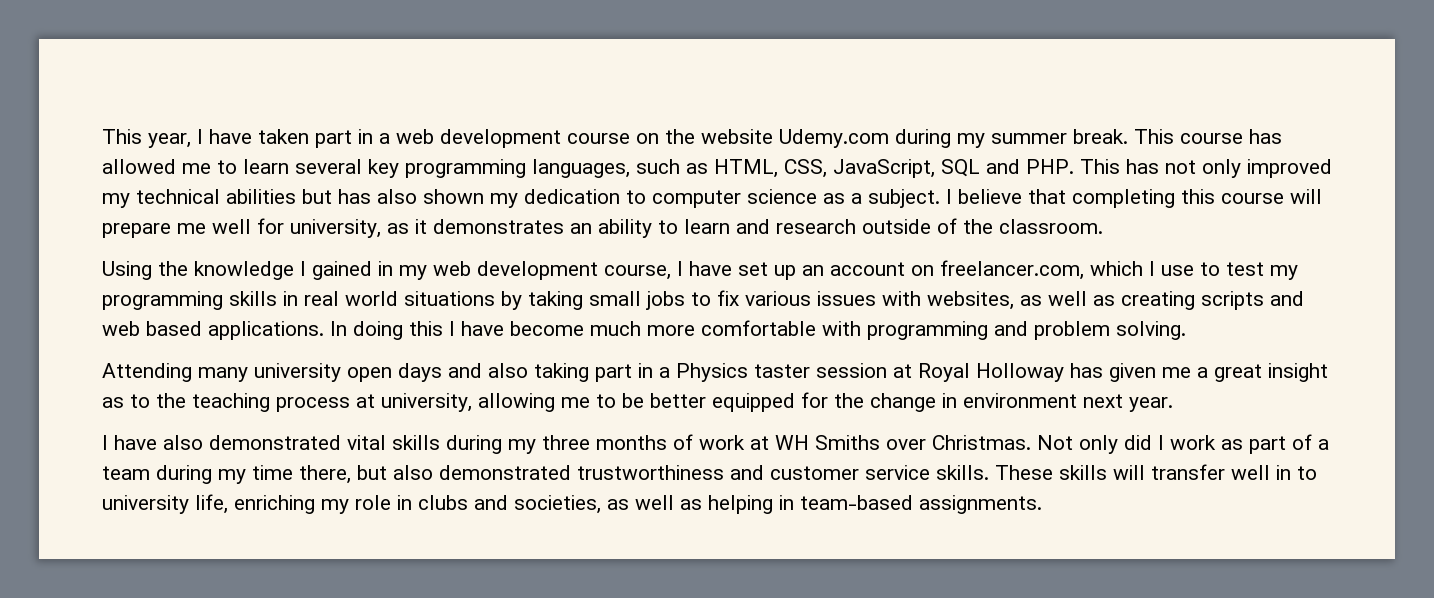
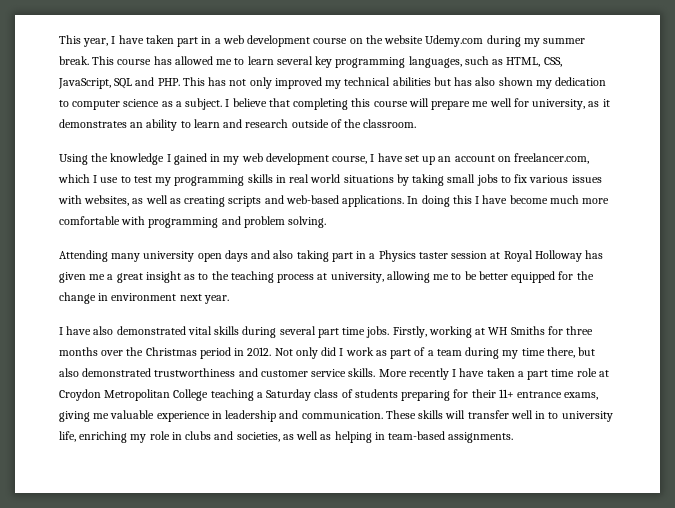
- Using the knowledge I gained in my web development course, I have set up an account on freelancer.com, which I use to test my programming skills in real world situations by taking small jobs to fix various issues with websites, as well as creating scripts and web based applications.
+ Using the knowledge I gained in my web development course, I have set up an account on freelancer.com, which I use to test my programming skills in real world situations by taking small jobs to fix various issues with websites, as well as creating scripts and web-based applications.
- I have also demonstrated vital skills during my three months of work at WH Smiths over Christmas.
+ I have also demonstrated vital skills during several part time jobs. Firstly, working at WH Smiths for three months over the Christmas period in 2012.
+ More recently I have taken a part time role at Croydon Metropolitan College teaching a Saturday class of students preparing for their 11+ entrance exams, giving me valuable experience in leadership and communication.

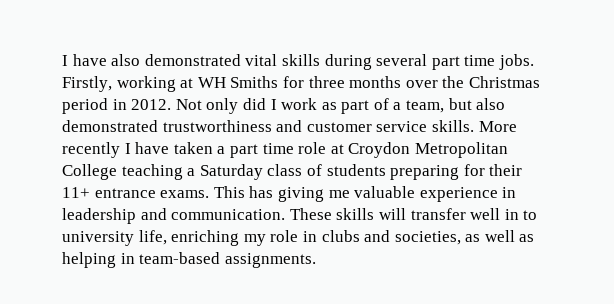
- This year, I have taken part in a web development course on the website Udemy.com during my summer break. This course has allowed me to learn several key programming languages, such as HTML, CSS, JavaScript, SQL and PHP. This has not only improved my technical abilities but has also shown my dedication to computer science as a subject. I believe that completing this course will prepare me well for university, as it demonstrates an ability to learn and research outside of the classroom.
- Using the knowledge I gained in my web development course, I have set up an account on freelancer.com, which I use to test my programming skills in real world situations by taking small jobs to fix various issues with websites, as well as creating scripts and web-based applications. In doing this I have become much more comfortable with programming and problem solving.
- Attending many university open days and also taking part in a Physics taster session at Royal Holloway has given me a great insight as to the teaching process at university, allowing me to be better equipped for the change in environment next year.
- Not only did I work as part of a team during my time there, but also demonstrated trustworthiness and customer service skills.
+ Not only did I work as part of a team, but also demonstrated trustworthiness and customer service skills.
- More recently I have taken a part time role at Croydon Metropolitan College teaching a Saturday class of students preparing for their 11+ entrance exams, giving me valuable experience in leadership and communication.
+ More recently I have taken a part time role at Croydon Metropolitan College teaching a Saturday class of students preparing for their 11+ entrance exams. This has giving me valuable experience in leadership and communication.

